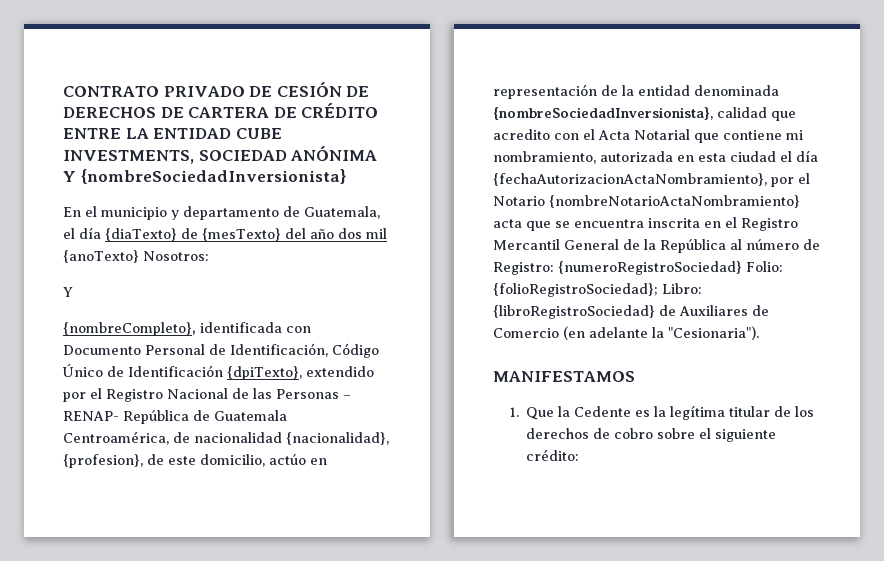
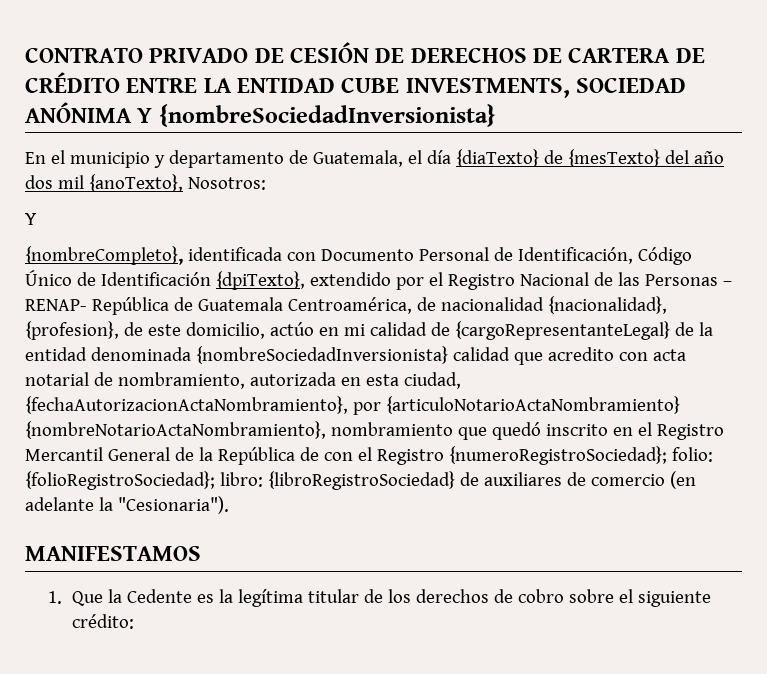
- En el municipio y departamento de Guatemala, el día {diaTexto} de {mesTexto} del año dos mil {anoTexto} Nosotros:
+ En el municipio y departamento de Guatemala, el día {diaTexto} de {mesTexto} del año dos mil {anoTexto}, Nosotros:
- {nombreCompleto}, identificada con Documento Personal de Identificación, Código Único de Identificación {dpiTexto}, extendido por el Registro Nacional de las Personas – RENAP- República de Guatemala Centroamérica, de nacionalidad {nacionalidad}, {profesion}, de este domicilio, actúo en representación de la entidad denominada {nombreSociedadInversionista}, calidad que acredito con el Acta Notarial que contiene mi nombramiento, autorizada en esta ciudad el día {fechaAutorizacionActaNombramiento}, por el Notario {nombreNotarioActaNombramiento} acta que se encuentra inscrita en el Registro Mercantil General de la República al número de Registro: {numeroRegistroSociedad} Folio: {folioRegistroSociedad}; Libro: {libroRegistroSociedad} de Auxiliares de Comercio (en adelante la "Cesionaria").
+ {nombreCompleto}, identificada con Documento Personal de Identificación, Código Único de Identificación {dpiTexto}, extendido por el Registro Nacional de las Personas – RENAP- República de Guatemala Centroamérica, de nacionalidad {nacionalidad}, {profesion}, de este domicilio, actúo en mi calidad de {cargoRepresentanteLegal} de la entidad denominada {nombreSociedadInversionista} calidad que acredito con acta notarial de nombramiento, autorizada en esta ciudad, {fechaAutorizacionActaNombramiento}, por {articuloNotarioActaNombramiento} {nombreNotarioActaNombramiento}, nombramiento que quedó inscrito en el Registro Mercantil General de la República de con el Registro {numeroRegistroSociedad}; folio: {folioRegistroSociedad}; libro: {libroRegistroSociedad} de auxiliares de comercio (en adelante la "Cesionaria").

